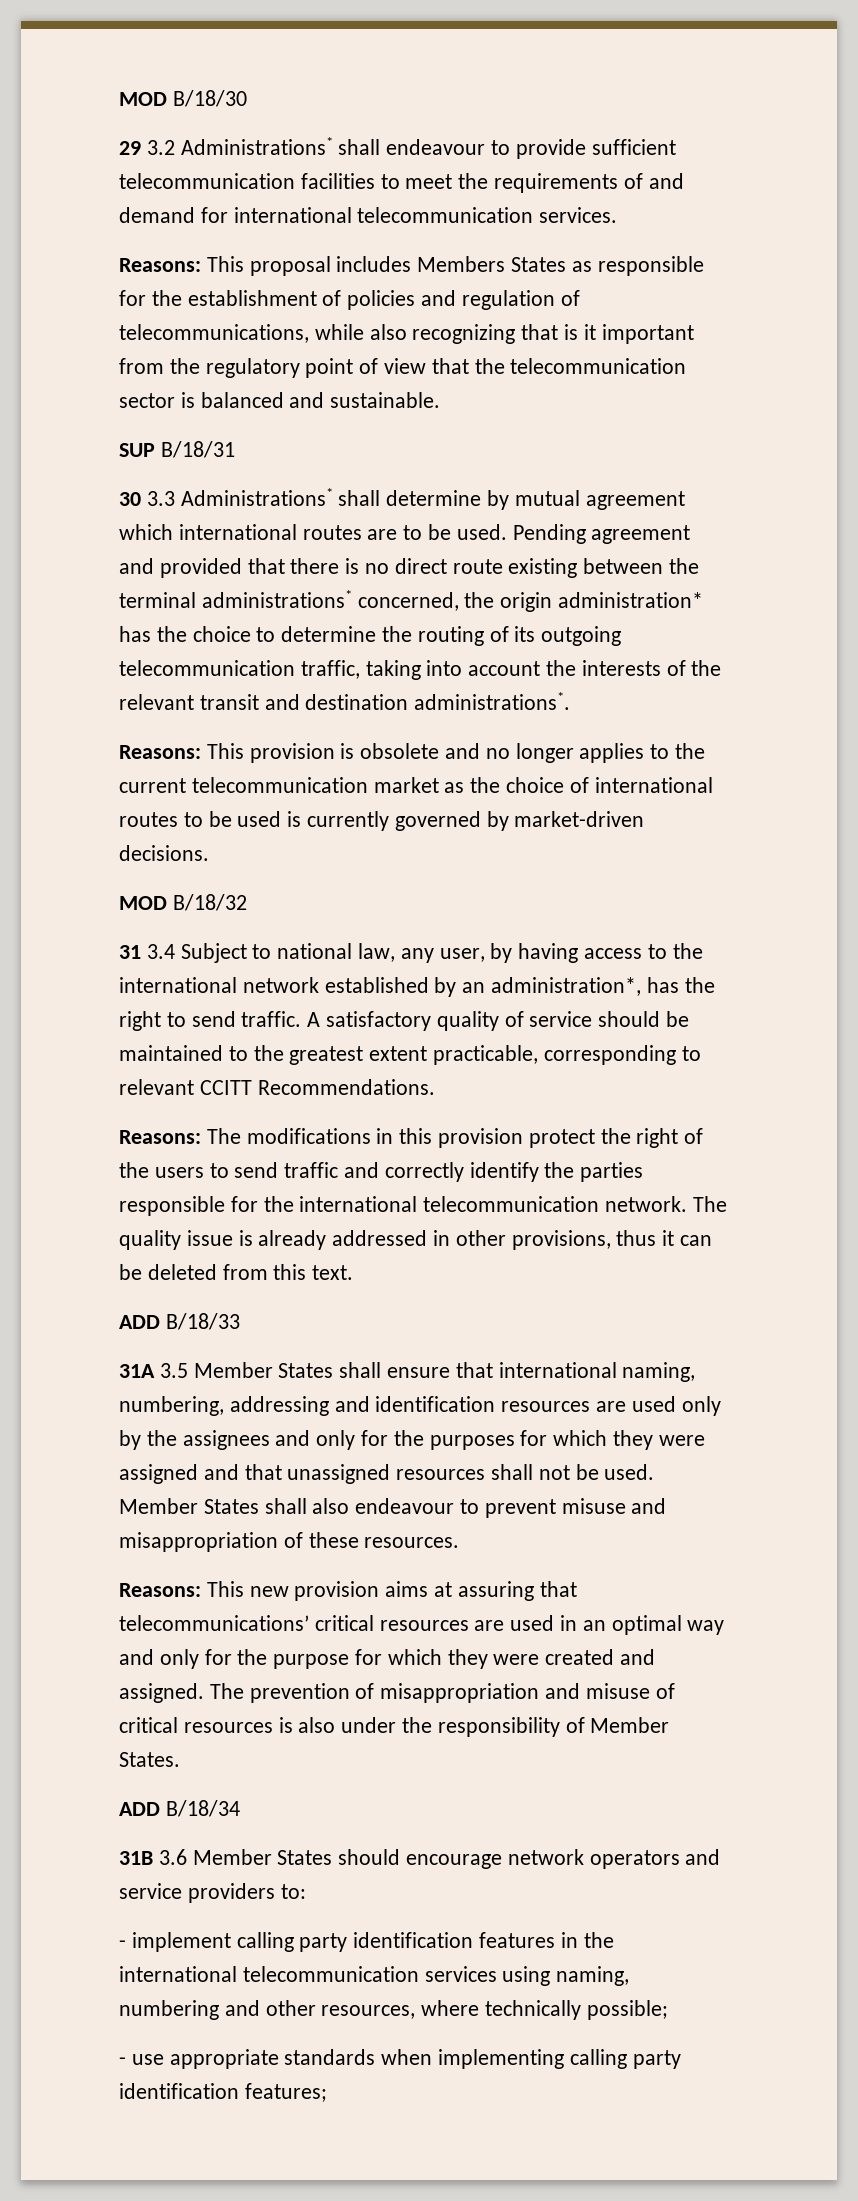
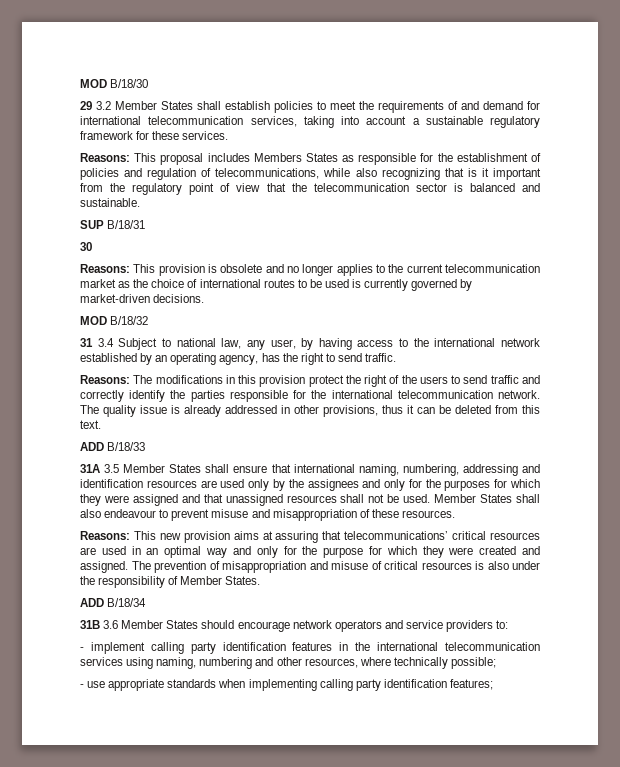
- 29 3.2 Administrations* shall endeavour to provide sufficient telecommunication facilities to meet the requirements of and demand for international telecommunication services.
+ 29 3.2 Member States shall establish policies to meet the requirements of and demand for international telecommunication services, taking into account a sustainable regulatory framework for these services.
- 30 3.3 Administrations* shall determine by mutual agreement which international routes are to be used. Pending agreement and provided that there is no direct route existing between the terminal administrations* concerned, the origin administration* has the choice to determine the routing of its outgoing telecommunication traffic, taking into account the interests of the relevant transit and destination administrations*.
+ 30
- 31 3.4 Subject to national law, any user, by having access to the international network established by an administration*, has the right to send traffic. A satisfactory quality of service should be maintained to the greatest extent practicable, corresponding to relevant CCITT Recommendations.
+ 31 3.4 Subject to national law, any user, by having access to the international network established by an operating agency, has the right to send traffic.

